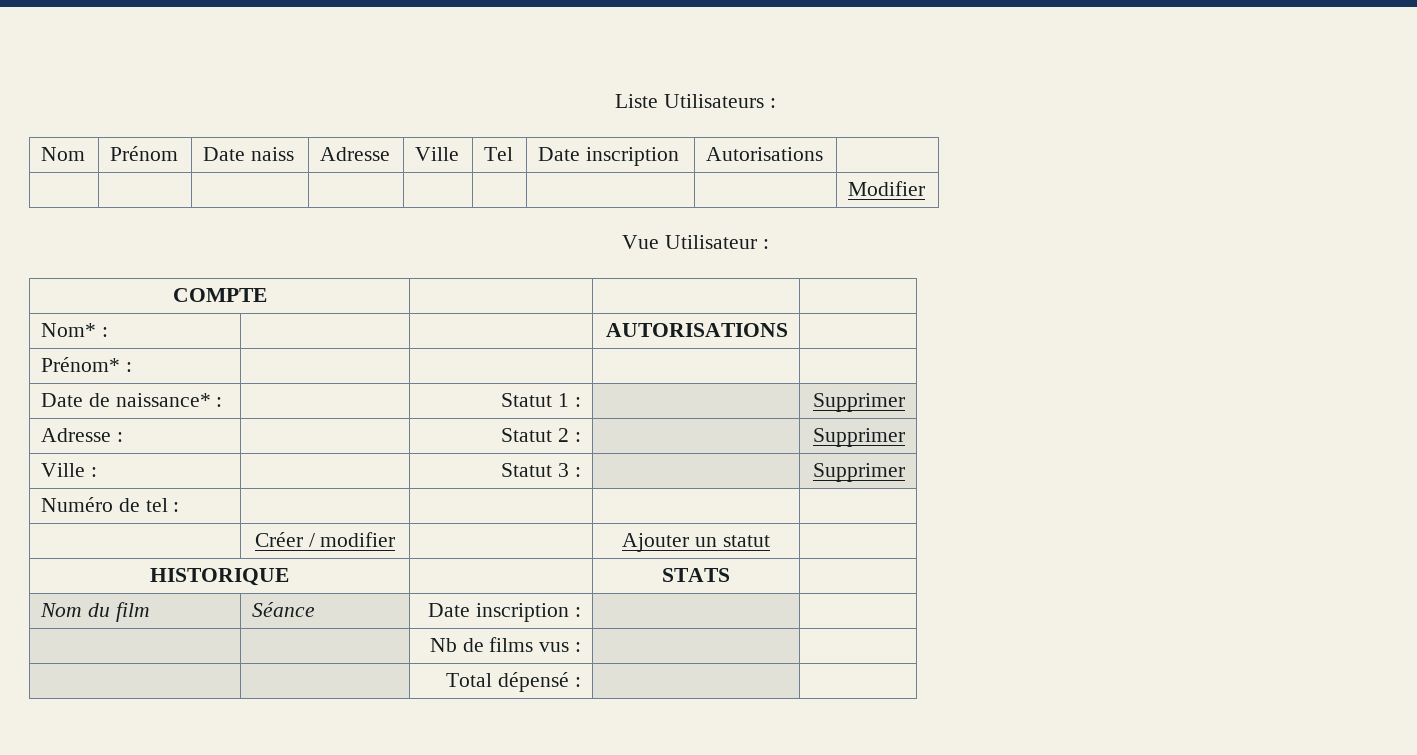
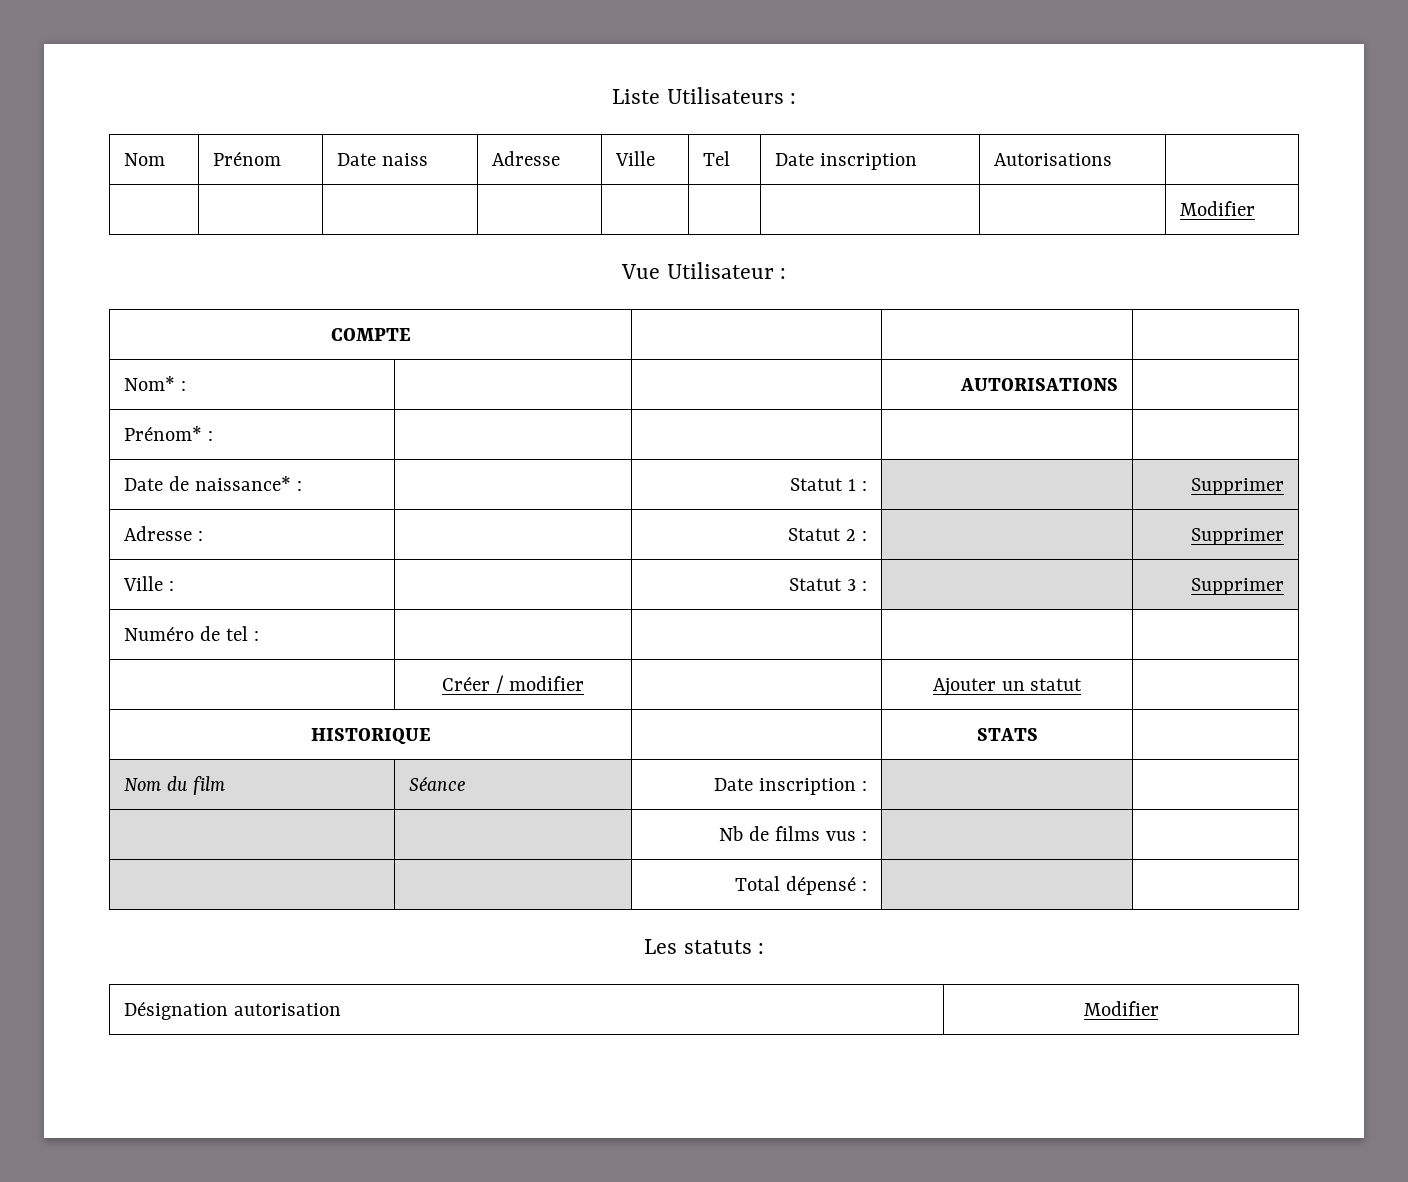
+ Les statuts :
+ Désignation autorisation | Modifier

